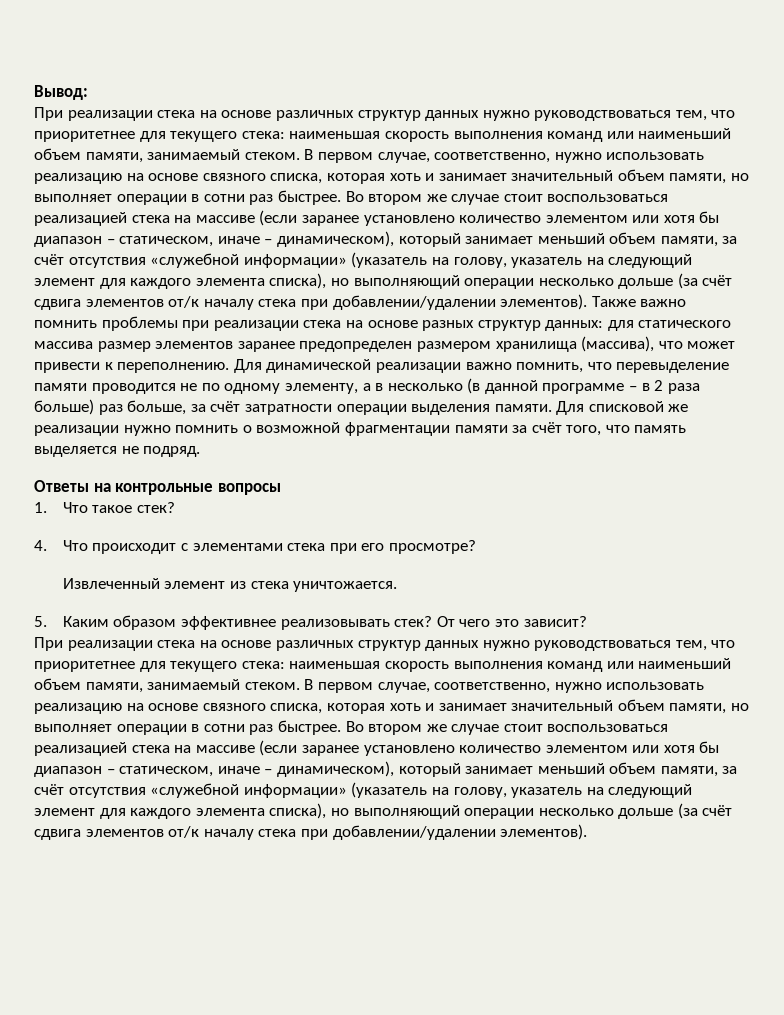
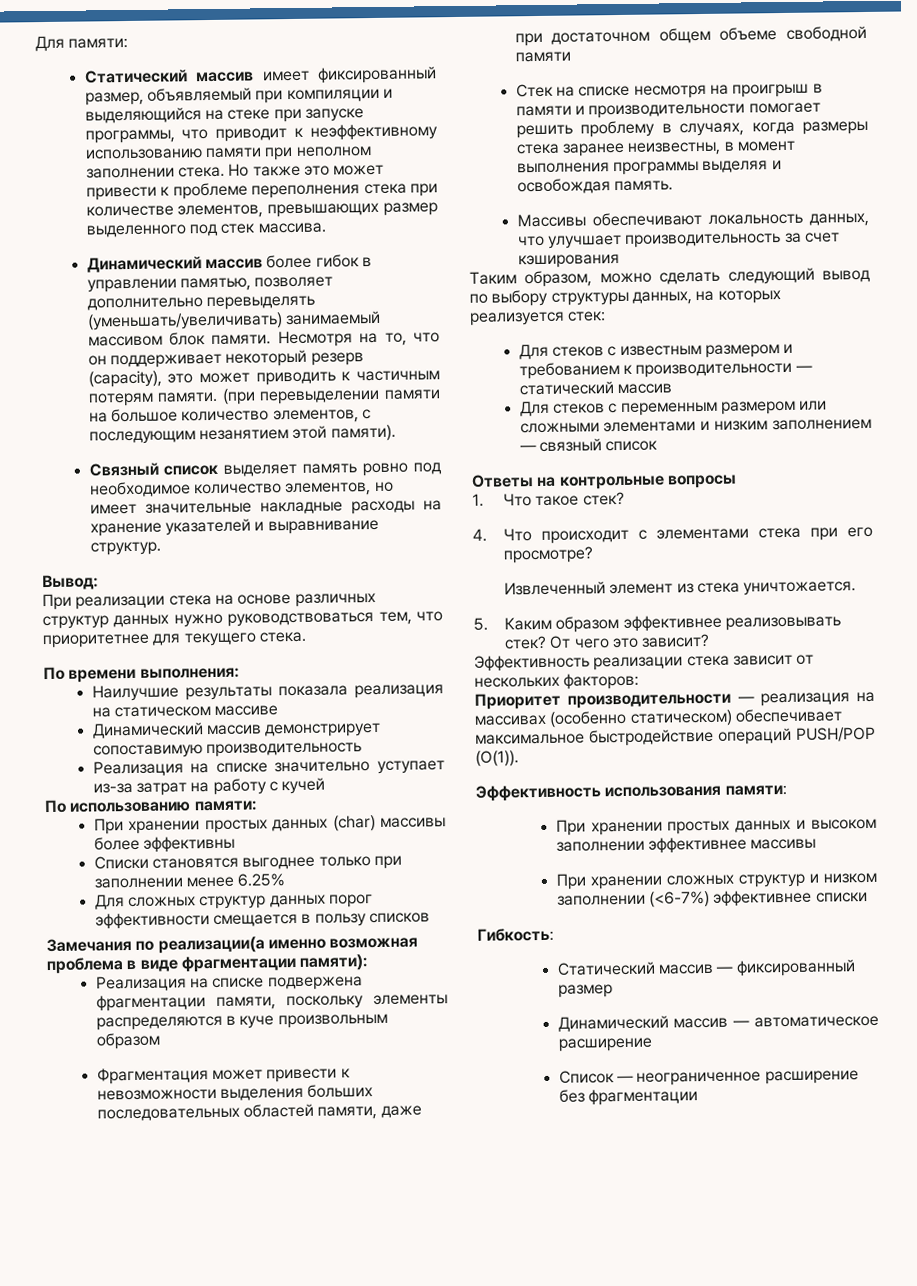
+ Для памяти:
+ Статический массив имеет фиксированный размер, объявляемый при компиляции и выделяющийся на стеке при запуске программы, что приводит к неэффективному использованию памяти при неполном заполнении стека. Но также это может привести к проблеме переполнения стека при количестве элементов, превышающих размер выделенного под стек массива.
+ Динамический массив более гибок в управлении памятью, позволяет дополнительно перевыделять (уменьшать/увеличивать) занимаемый массивом блок памяти. Несмотря на то, что он поддерживает некоторый резерв (capacity), это может приводить к частичным потерям памяти. (при перевыделении памяти на большое количество элементов, с последующим незанятием этой памяти).
+ Связный список выделяет память ровно под необходимое количество элементов, но имеет значительные накладные расходы на хранение указателей и выравнивание структур.
- При реализации стека на основе различных структур данных нужно руководствоваться тем, что приоритетнее для текущего стека: наименьшая скорость выполнения команд или наименьший объем памяти, занимаемый стеком. В первом случае, соответственно, нужно использовать реализацию на основе связного списка, которая хоть и занимает значительный объем памяти, но выполняет операции в сотни раз быстрее. Во втором же случае стоит воспользоваться реализацией стека на массиве (если заранее установлено количество элементом или хотя бы диапазон – статическом, иначе – динамическом), который занимает меньший объем памяти, за счёт отсутствия «служебной информации» (указатель на голову, указатель на следующий элемент для каждого элемента списка), но выполняющий операции несколько дольше (за счёт сдвига элементов от/к началу стека при добавлении/удалении элементов). Также важно помнить проблемы при реализации стека на основе разных структур данных: для статического массива размер элементов заранее предопределен размером хранилища (массива), что может привести к переполнению. Для динамической реализации важно помнить, что перевыделение памяти проводится не по одному элементу, а в несколько (в данной программе – в 2 раза больше) раз больше, за счёт затратности операции выделения памяти. Для списковой же реализации нужно помнить о возможной фрагментации памяти за счёт того, что память выделяется не подряд.
+ При реализации стека на основе различных структур данных нужно руководствоваться тем, что приоритетнее для текущего стека.
+ По времени выполнения:
+ Наилучшие результаты показала реализация на статическом массиве
+ Динамический массив демонстрирует сопоставимую производительность
+ Реализация на списке значительно уступает из-за затрат на работу с кучей
+ По использованию памяти:
+ При хранении простых данных (char) массивы более эффективны
+ Списки становятся выгоднее только при заполнении менее 6.25%
+ Для сложных структур данных порог эффективности смещается в пользу списков
+ Замечания по реализации(а именно возможная проблема в виде фрагментации памяти):
+ Реализация на списке подвержена фрагментации памяти, поскольку элементы распределяются в куче произвольным образом
+ Фрагментация может привести к невозможности выделения больших последовательных областей памяти, даже при достаточном общем объеме свободной памяти
+ Стек на списке несмотря на проигрыш в памяти и производительности помогает решить проблему в случаях, когда размеры стека заранее неизвестны, в момент выполнения программы выделяя и освобождая память.
+ Массивы обеспечивают локальность данных, что улучшает производительность за счет кэширования
+ Таким образом, можно сделать следующий вывод по выбору структуры данных, на которых реализуется стек:
+ Для стеков с известным размером и требованием к производительности — статический массив
+ Для стеков с переменным размером или сложными элементами и низким заполнением — связный список
  От чего это зависит?
- При реализации стека на основе различных структур данных нужно руководствоваться тем, что приоритетнее для текущего стека: наименьшая скорость выполнения команд или наименьший объем памяти, занимаемый стеком. В первом случае, соответственно, нужно использовать реализацию на основе связного списка, которая хоть и занимает значительный объем памяти, но выполняет операции в сотни раз быстрее. Во втором же случае стоит воспользоваться реализацией стека на массиве (если заранее установлено количество элементом или хотя бы диапазон – статическом, иначе – динамическом), который занимает меньший объем памяти, за счёт отсутствия «служебной информации» (указатель на голову, указатель на следующий элемент для каждого элемента списка), но выполняющий операции несколько дольше (за счёт сдвига элементов от/к началу стека при добавлении/удалении элементов).
+ Эффективность реализации стека зависит от нескольких факторов:
+ Приоритет производительности — реализация на массивах (особенно статическом) обеспечивает максимальное быстродействие операций PUSH/POP (O(1)).
+ Эффективность использования памяти:
+ При хранении простых данных и высоком заполнении эффективнее массивы
+ При хранении сложных структур и низком заполнении (<6-7%) эффективнее списки
+ Гибкость:
+ Статический массив — фиксированный размер
+ Динамический массив — автоматическое расширение
+ Список — неограниченное расширение без фрагментации

